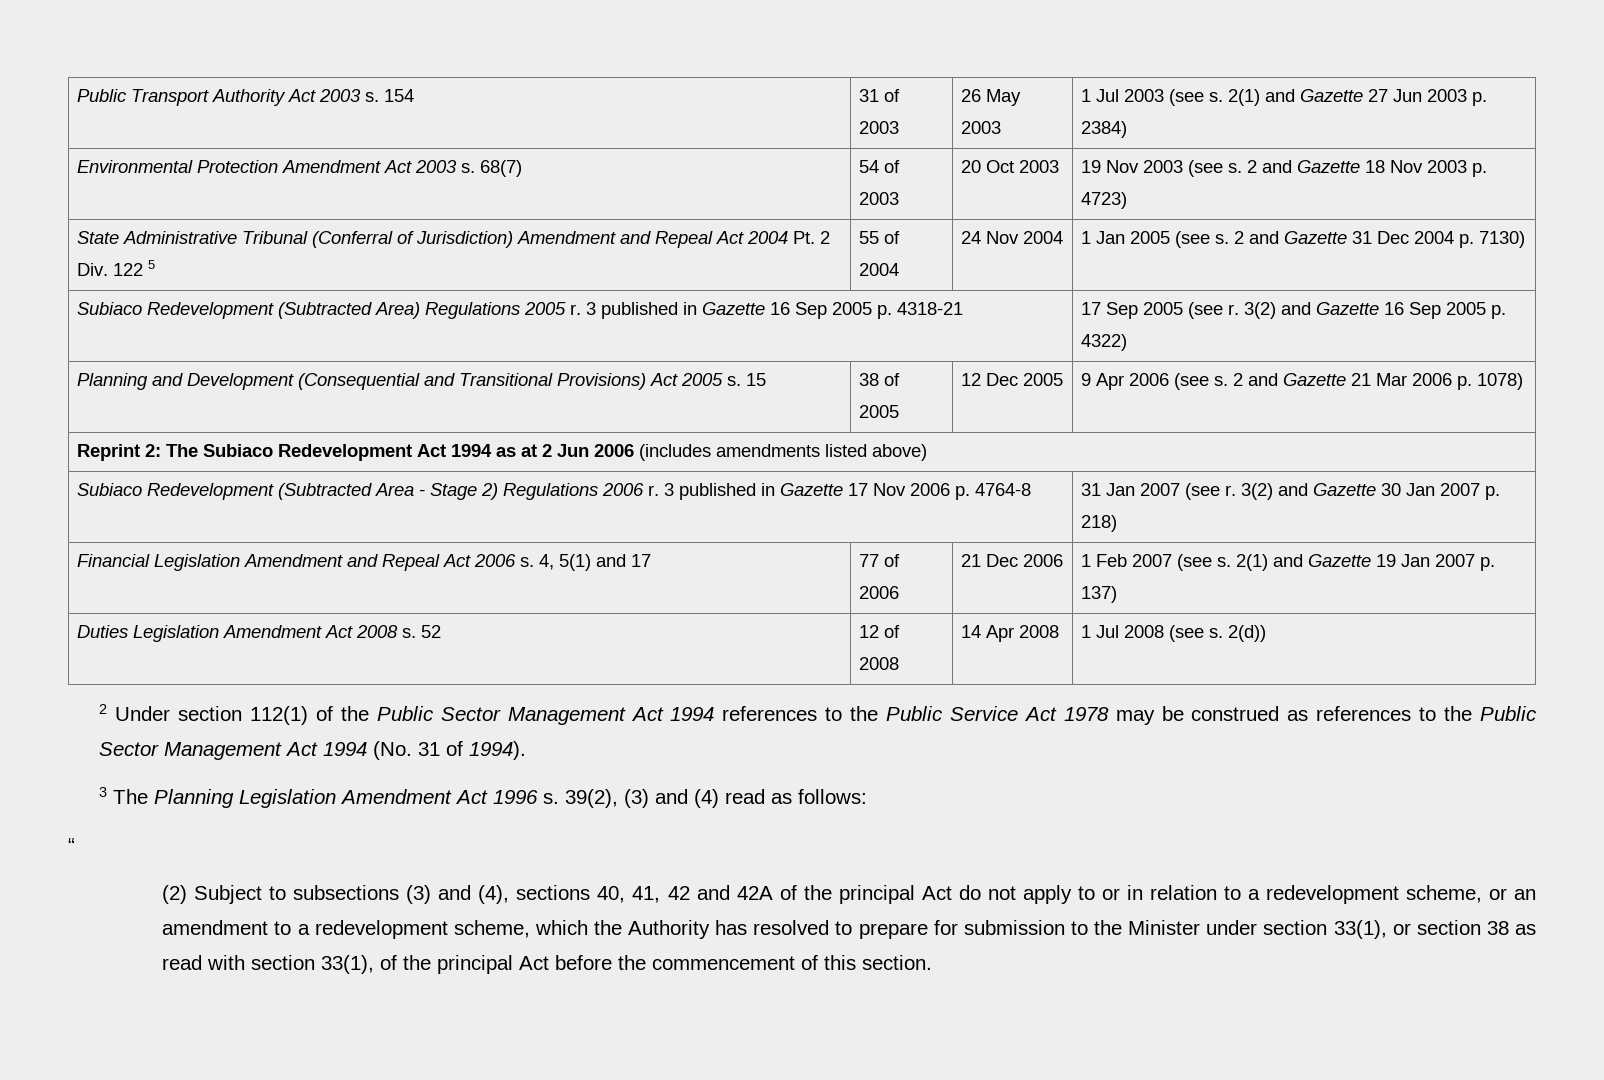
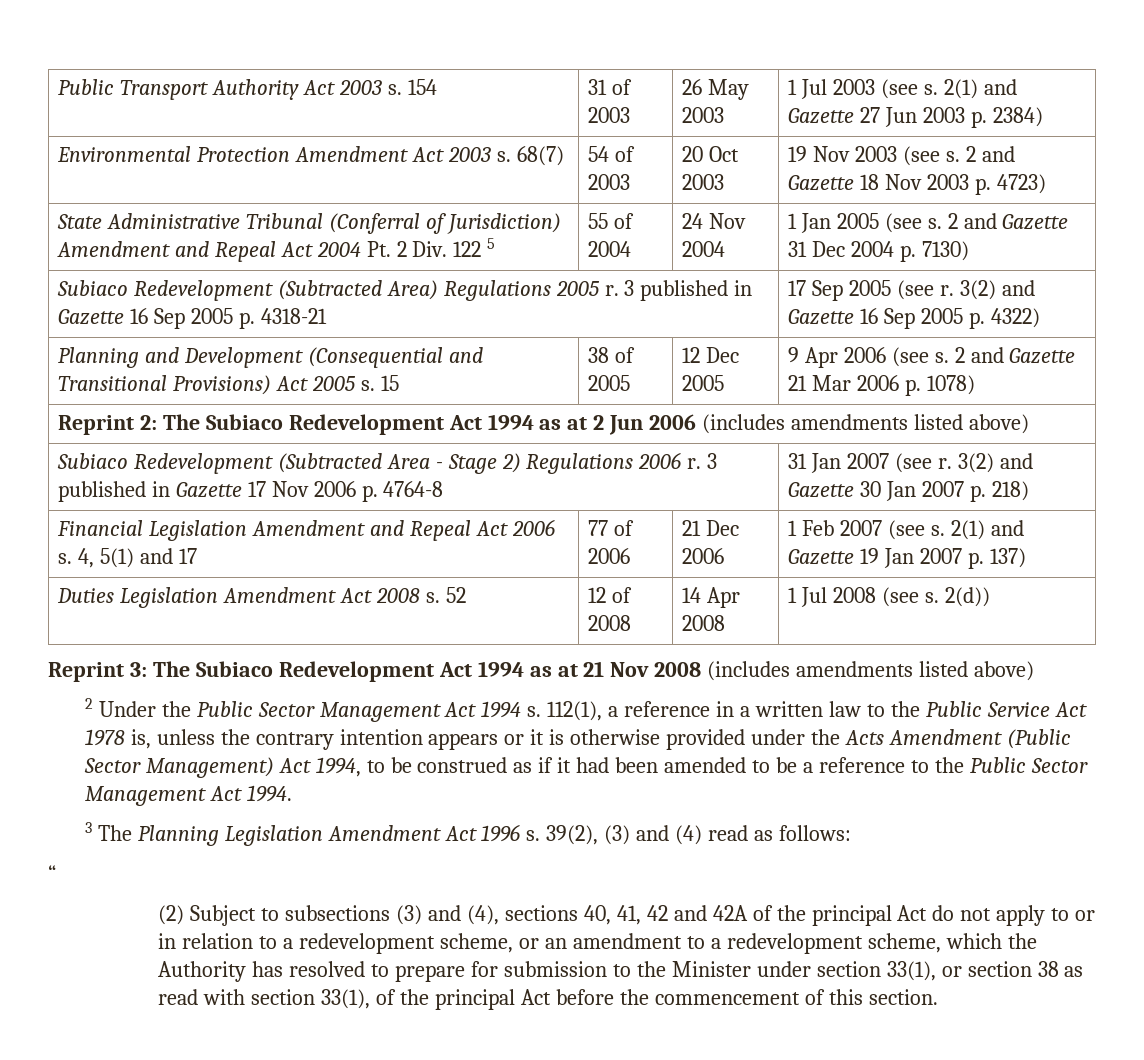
+ Reprint 3: The Subiaco Redevelopment Act 1994 as at 21 Nov 2008 (includes amendments listed above)
- 2 Under section 112(1) of the Public Sector Management Act 1994 references to the Public Service Act 1978 may be construed as references to the Public Sector Management Act 1994 (No. 31 of 1994).
+ 2 Under the Public Sector Management Act 1994 s. 112(1), a reference in a written law to the Public Service Act 1978 is, unless the contrary intention appears or it is otherwise provided under the Acts Amendment (Public Sector Management) Act 1994, to be construed as if it had been amended to be a reference to the Public Sector Management Act 1994.

